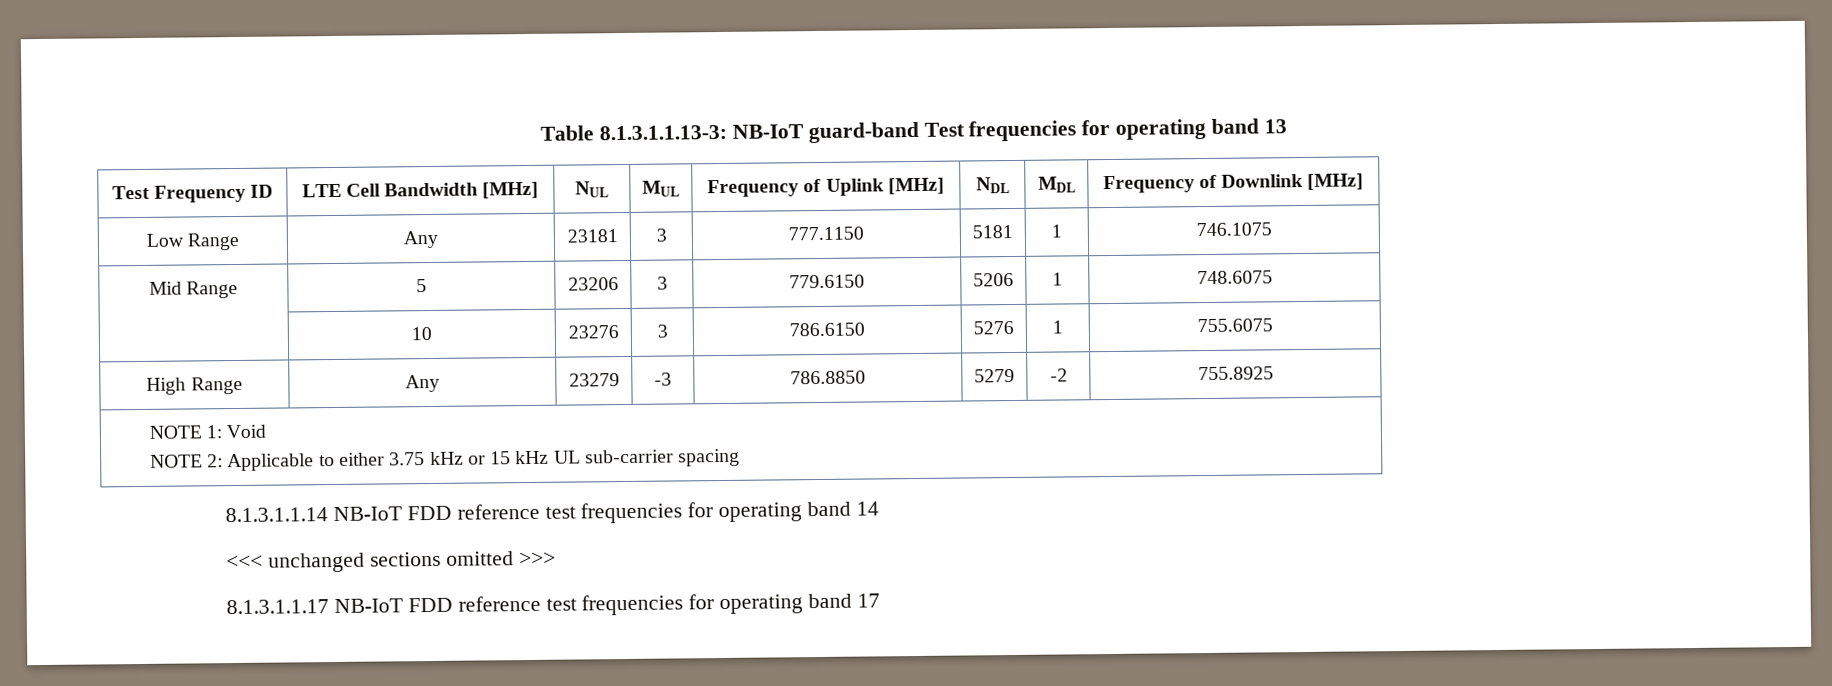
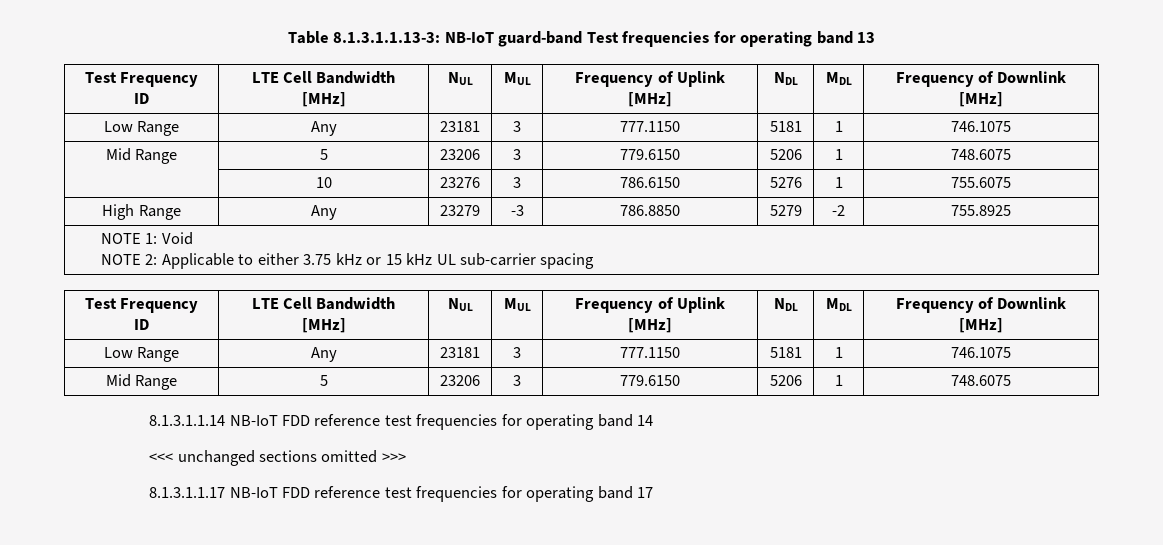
  NOTE 1: Void
  NOTE 2: Applicable to either 3.75 kHz or 15 kHz UL sub-carrier spacing
+ Test Frequency ID | LTE Cell Bandwidth [MHz] | NUL | MUL | Frequency of Uplink [MHz] | NDL | MDL | Frequency of Downlink [MHz]
+ Low Range | Any | 23181 | 3 | 777.1150 | 5181 | 1 | 746.1075
+ Mid Range | 5 | 23206 | 3 | 779.6150 | 5206 | 1 | 748.6075

